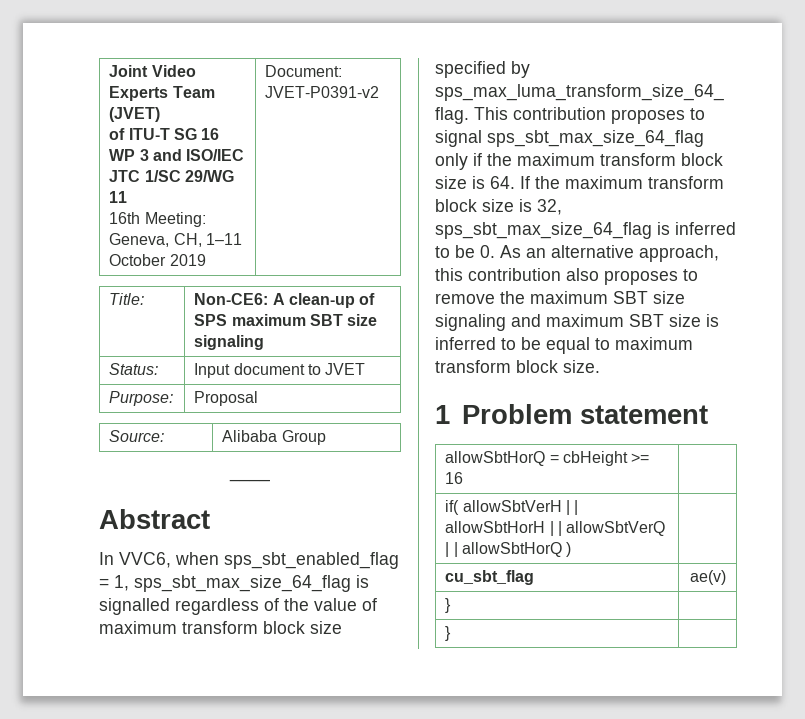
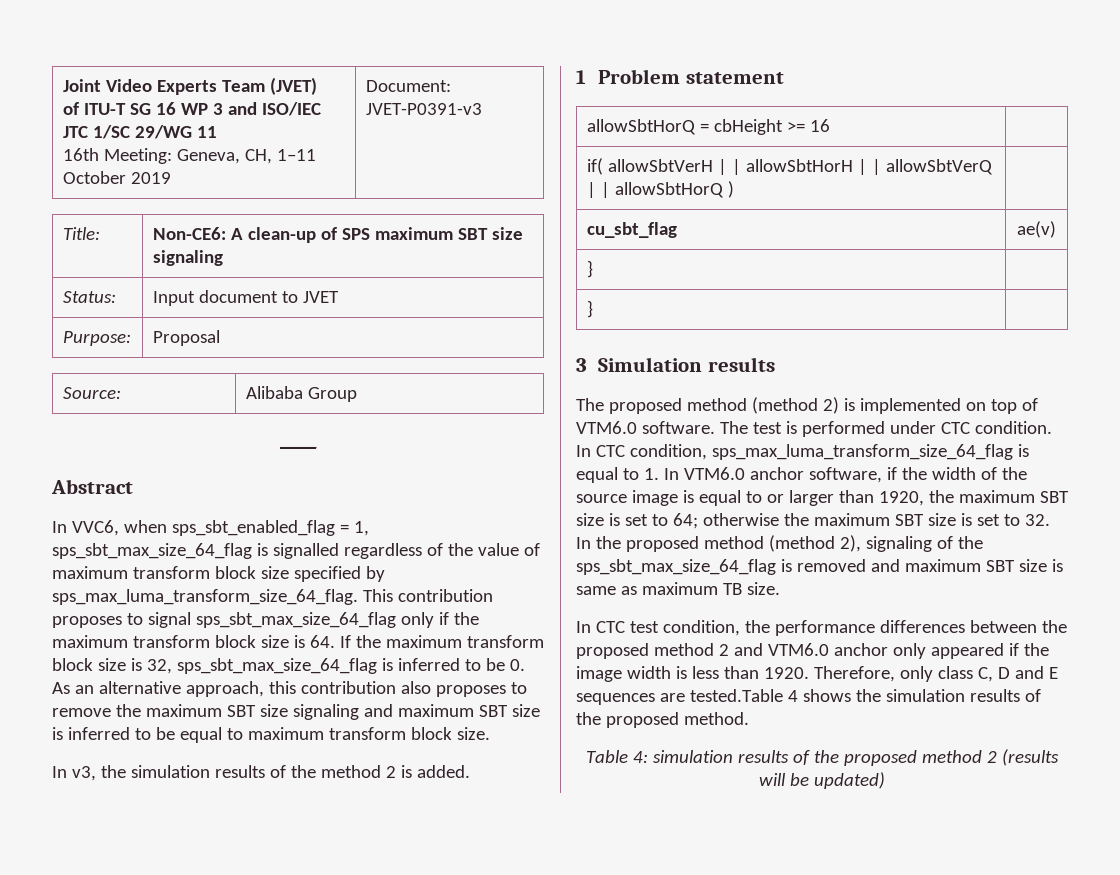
  Joint Video Experts Team (JVET)
  of ITU-T SG 16 WP 3 and ISO/IEC JTC 1/SC 29/WG 11
- 16th Meeting: Geneva, CH, 1–11 October 2019 | Document: JVET-P0391-v2
+ 16th Meeting: Geneva, CH, 1–11 October 2019 | Document: JVET-P0391-v3
+ In v3, the simulation results of the method 2 is added.
+ 3 Simulation results
+ The proposed method (method 2) is implemented on top of VTM6.0 software. The test is performed under CTC condition. In CTC condition, sps_max_luma_transform_size_64_flag is equal to 1. In VTM6.0 anchor software, if the width of the source image is equal to or larger than 1920, the maximum SBT size is set to 64; otherwise the maximum SBT size is set to 32. In the proposed method (method 2), signaling of the sps_sbt_max_size_64_flag is removed and maximum SBT size is same as maximum TB size.
+ In CTC test condition, the performance differences between the proposed method 2 and VTM6.0 anchor only appeared if the image width is less than 1920. Therefore, only class C, D and E sequences are tested.Table 4 shows the simulation results of the proposed method.
+ Table 4: simulation results of the proposed method 2 (results will be updated)

